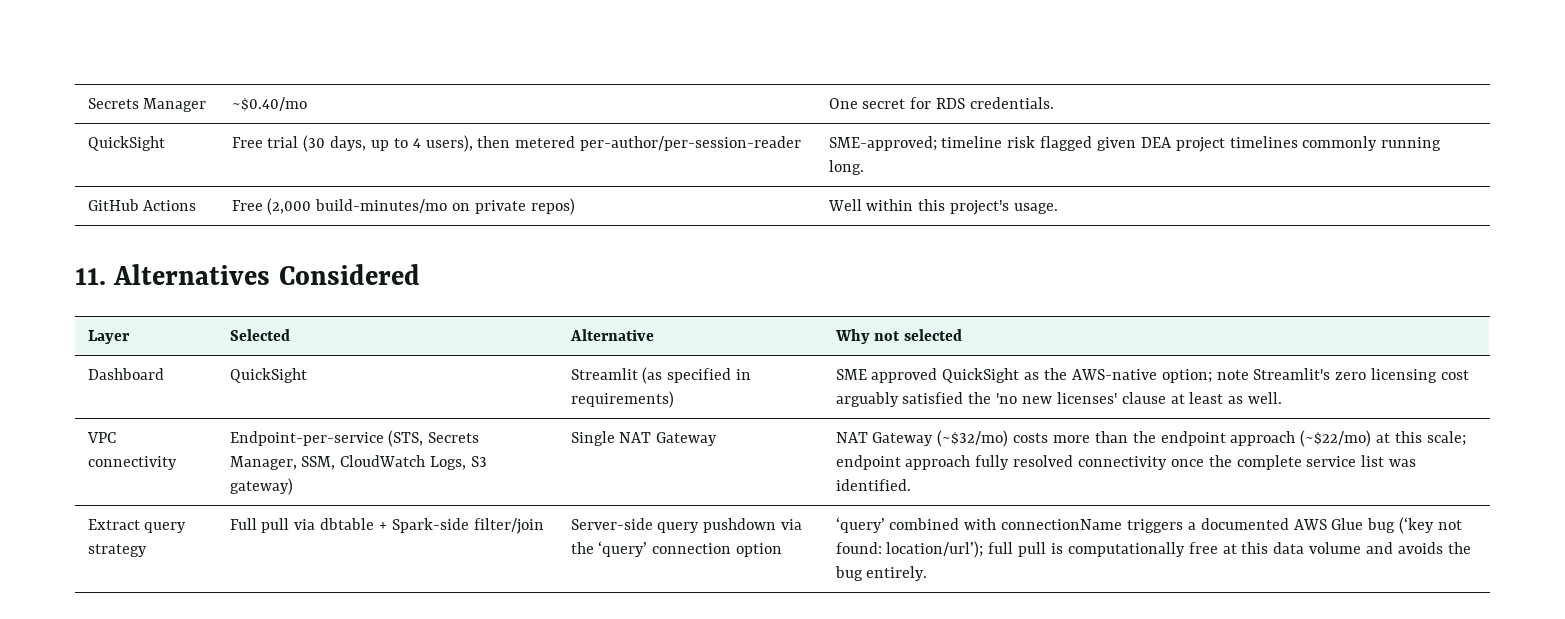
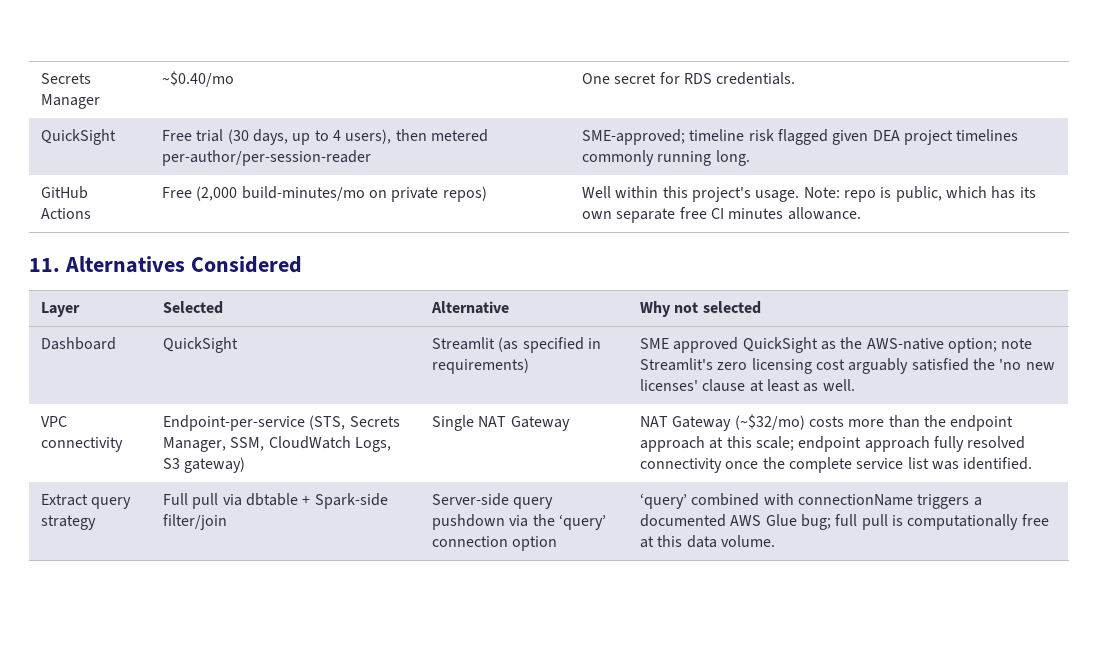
- GitHub Actions | Free (2,000 build-minutes/mo on private repos) | Well within this project's usage.
+ GitHub Actions | Free (2,000 build-minutes/mo on private repos) | Well within this project's usage. Note: repo is public, which has its own separate free CI minutes allowance.
- VPC connectivity | Endpoint-per-service (STS, Secrets Manager, SSM, CloudWatch Logs, S3 gateway) | Single NAT Gateway | NAT Gateway (~$32/mo) costs more than the endpoint approach (~$22/mo) at this scale; endpoint approach fully resolved connectivity once the complete service list was identified.
+ VPC connectivity | Endpoint-per-service (STS, Secrets Manager, SSM, CloudWatch Logs, S3 gateway) | Single NAT Gateway | NAT Gateway (~$32/mo) costs more than the endpoint approach at this scale; endpoint approach fully resolved connectivity once the complete service list was identified.
- ‘query’ combined with connectionName triggers a documented AWS Glue bug (‘key not found: location/url’); full pull is computationally free at this data volume and avoids the bug entirely.
+ ‘query’ combined with connectionName triggers a documented AWS Glue bug; full pull is computationally free at this data volume.

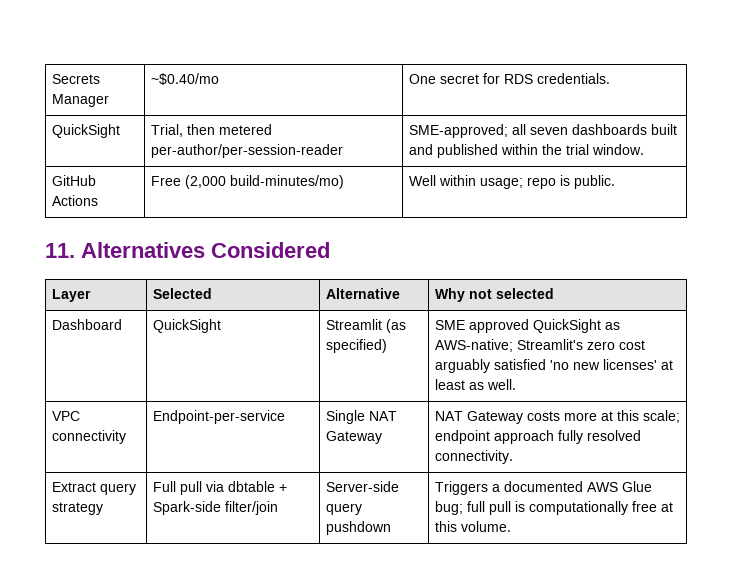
- QuickSight | Free trial (30 days, up to 4 users), then metered per-author/per-session-reader | SME-approved; timeline risk flagged given DEA project timelines commonly running long.
- GitHub Actions | Free (2,000 build-minutes/mo on private repos) | Well within this project's usage. Note: repo is public, which has its own separate free CI minutes allowance.
+ QuickSight | Trial, then metered per-author/per-session-reader | SME-approved; all seven dashboards built and published within the trial window.
+ GitHub Actions | Free (2,000 build-minutes/mo) | Well within usage; repo is public.
- Dashboard | QuickSight | Streamlit (as specified in requirements) | SME approved QuickSight as the AWS-native option; note Streamlit's zero licensing cost arguably satisfied the 'no new licenses' clause at least as well.
+ Dashboard | QuickSight | Streamlit (as specified) | SME approved QuickSight as AWS-native; Streamlit's zero cost arguably satisfied 'no new licenses' at least as well.
- VPC connectivity | Endpoint-per-service (STS, Secrets Manager, SSM, CloudWatch Logs, S3 gateway) | Single NAT Gateway | NAT Gateway (~$32/mo) costs more than the endpoint approach at this scale; endpoint approach fully resolved connectivity once the complete service list was identified.
+ VPC connectivity | Endpoint-per-service | Single NAT Gateway | NAT Gateway costs more at this scale; endpoint approach fully resolved connectivity.
- Extract query strategy | Full pull via dbtable + Spark-side filter/join | Server-side query pushdown via the ‘query’ connection option | ‘query’ combined with connectionName triggers a documented AWS Glue bug; full pull is computationally free at this data volume.
+ Extract query strategy | Full pull via dbtable + Spark-side filter/join | Server-side query pushdown | Triggers a documented AWS Glue bug; full pull is computationally free at this volume.

